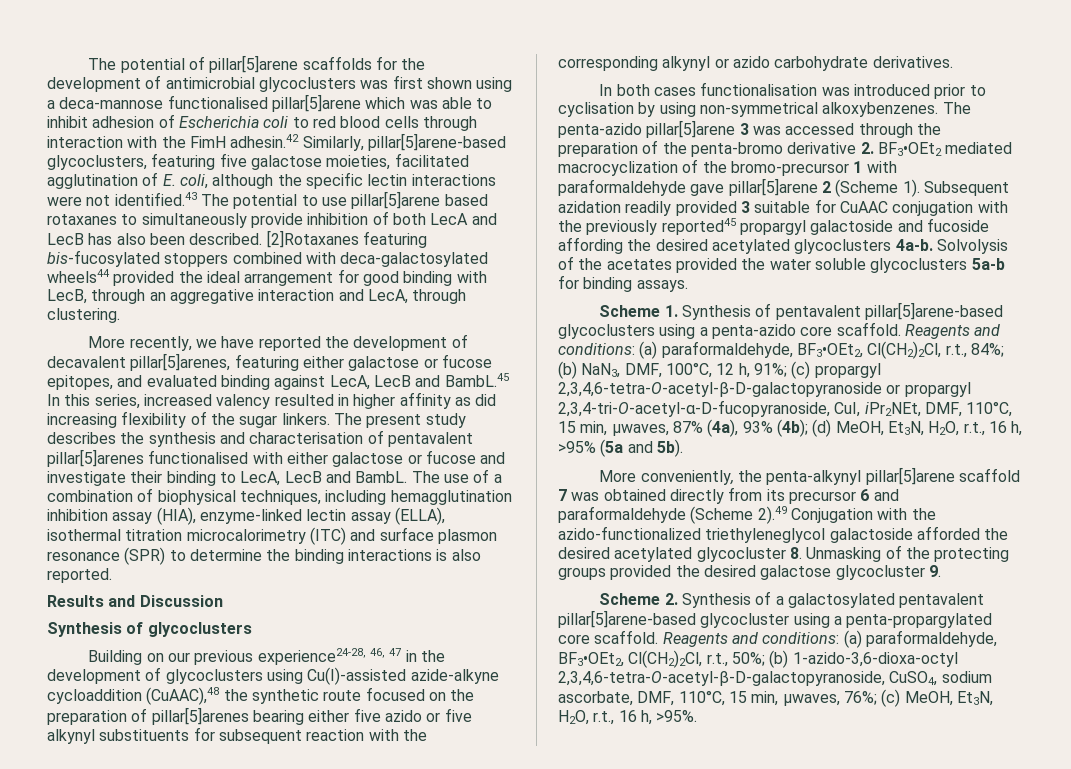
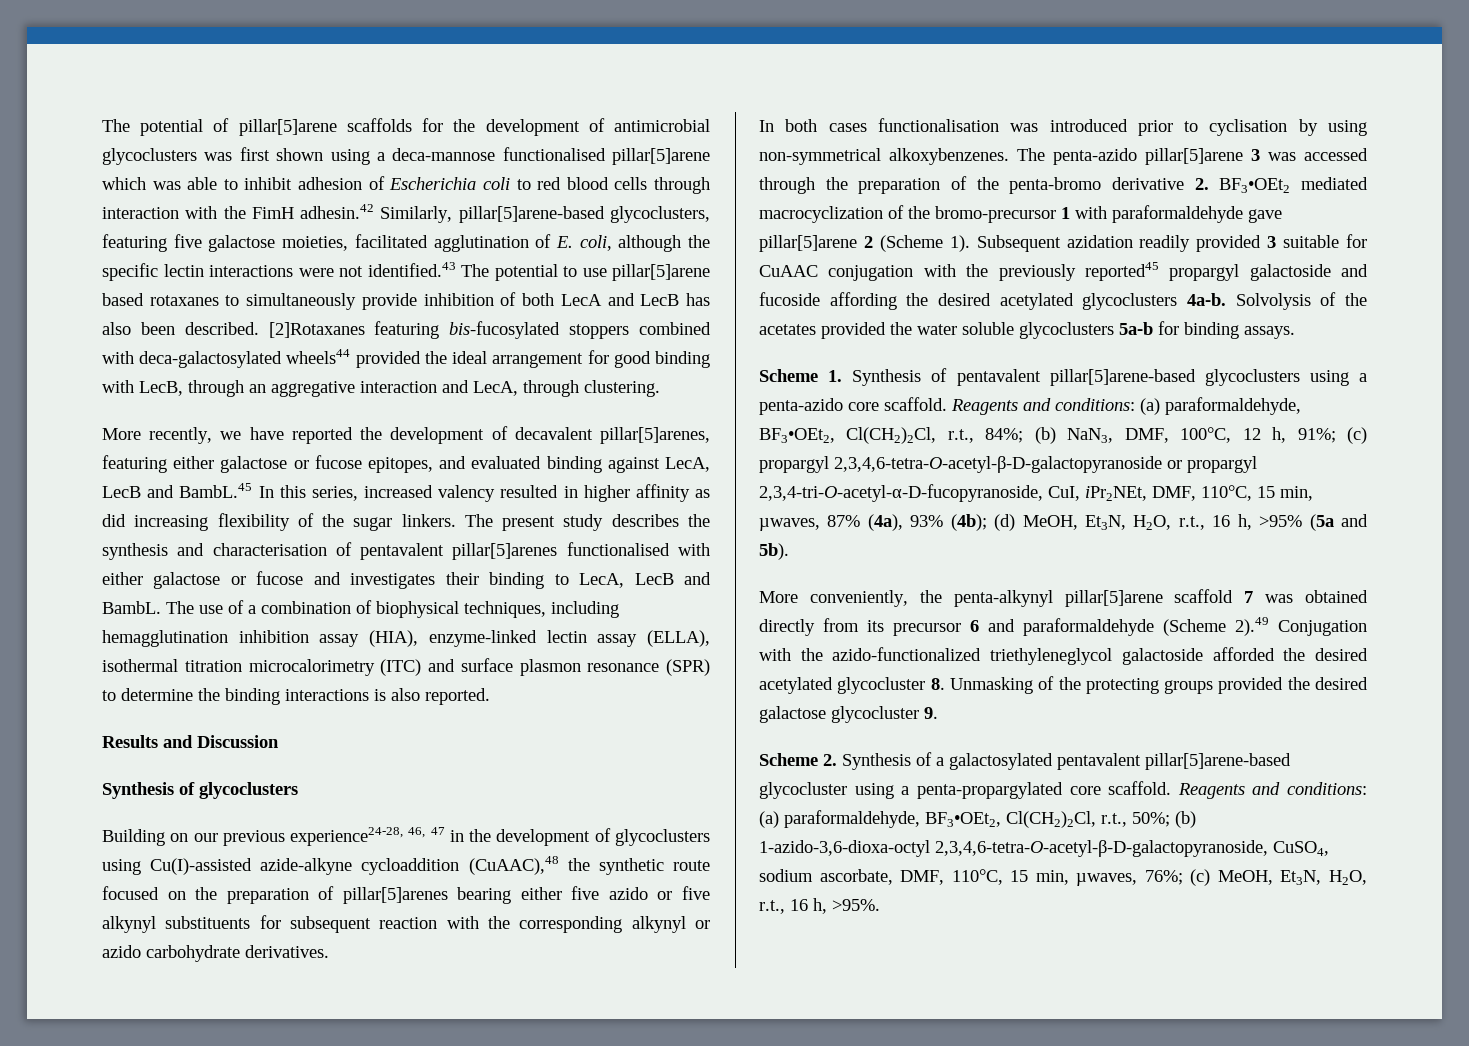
- The present study describes the synthesis and characterisation of pentavalent pillar[5]arenes functionalised with either galactose or fucose and investigate their binding to LecA, LecB and BambL.
+ The present study describes the synthesis and characterisation of pentavalent pillar[5]arenes functionalised with either galactose or fucose and investigates their binding to LecA, LecB and BambL.

